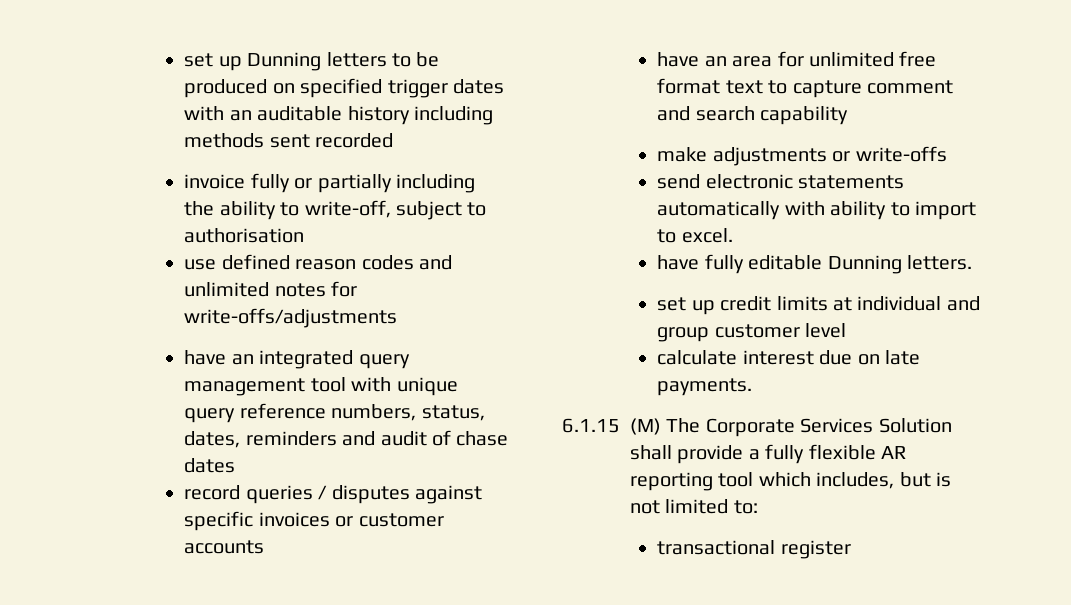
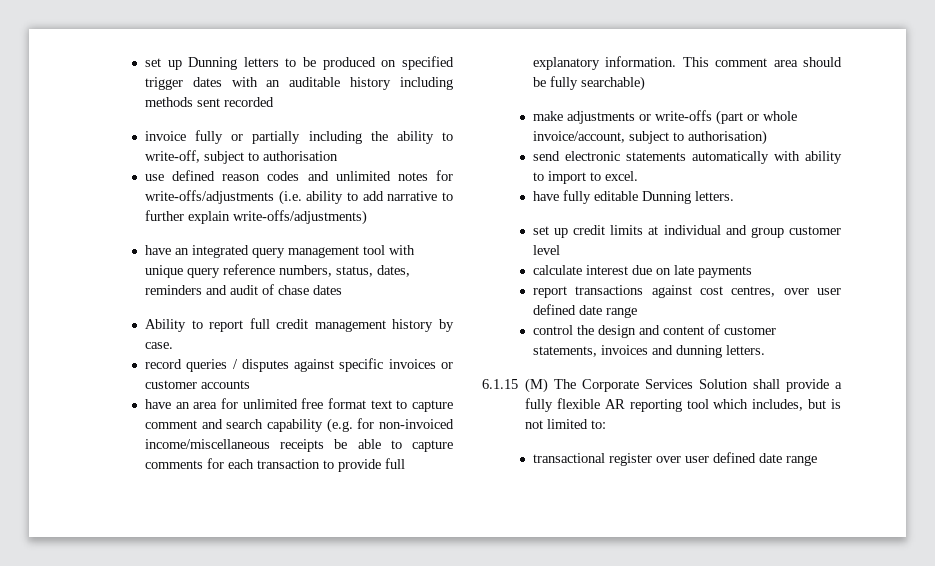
- use defined reason codes and unlimited notes for write-offs/adjustments
+ use defined reason codes and unlimited notes for write-offs/adjustments (i.e. ability to add narrative to further explain write-offs/adjustments)
+ Ability to report full credit management history by case.
- have an area for unlimited free format text to capture comment and search capability
- make adjustments or write-offs
+ have an area for unlimited free format text to capture comment and search capability (e.g. for non-invoiced income/miscellaneous receipts be able to capture comments for each transaction to provide full explanatory information. This comment area should be fully searchable)
+ make adjustments or write-offs (part or whole invoice/account, subject to authorisation)
- calculate interest due on late payments.
+ calculate interest due on late payments
+ report transactions against cost centres, over user defined date range
+ control the design and content of customer statements, invoices and dunning letters.
- transactional register
+ transactional register over user defined date range

